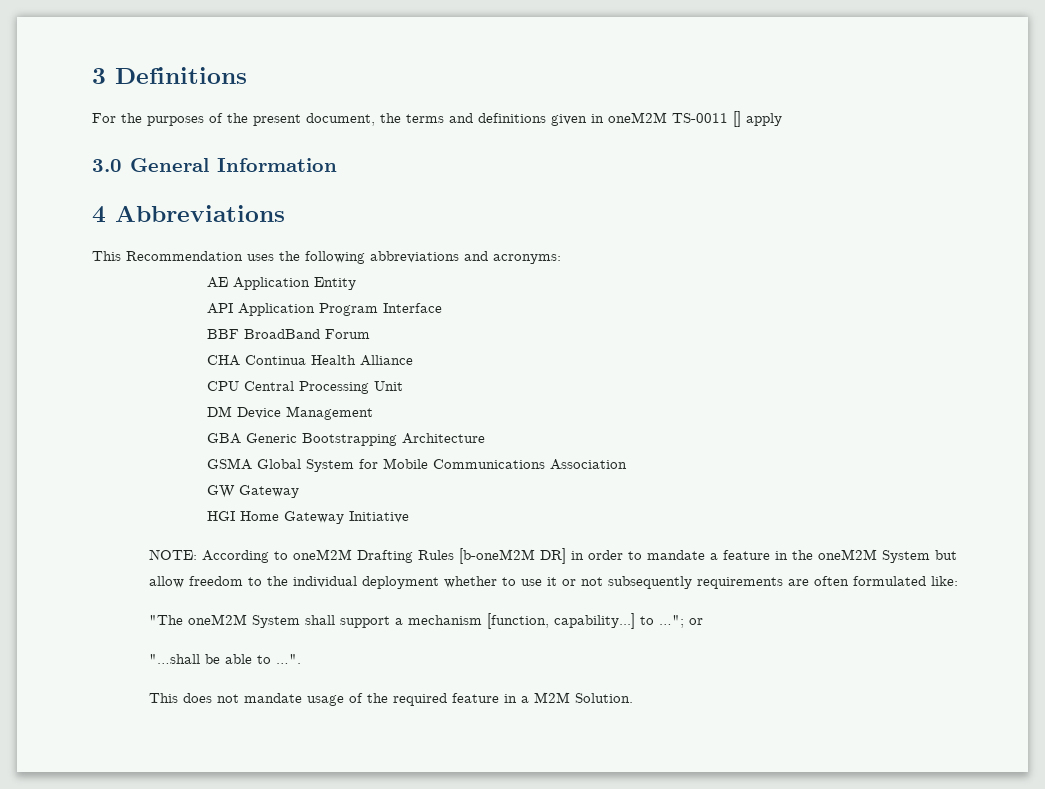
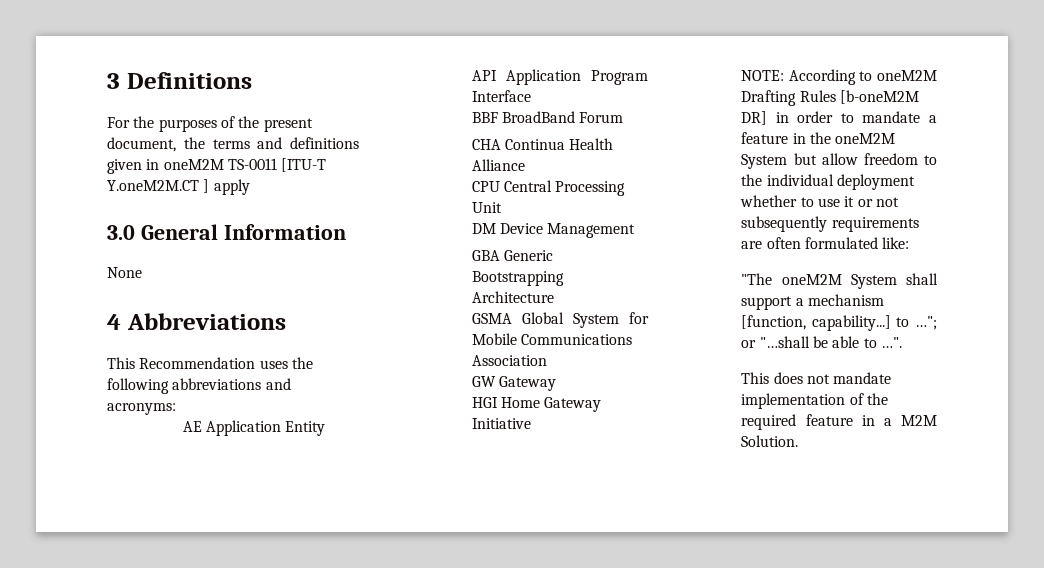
- For the purposes of the present document, the terms and definitions given in oneM2M TS-0011 [] apply
+ For the purposes of the present document, the terms and definitions given in oneM2M TS-0011 [ITU-T Y.oneM2M.CT ] apply
+ None
- "The oneM2M System shall support a mechanism [function, capability...] to …"; or
- "…shall be able to …".
+ "The oneM2M System shall support a mechanism [function, capability...] to …"; or "…shall be able to …".
- This does not mandate usage of the required feature in a M2M Solution.
+ This does not mandate implementation of the required feature in a M2M Solution.

